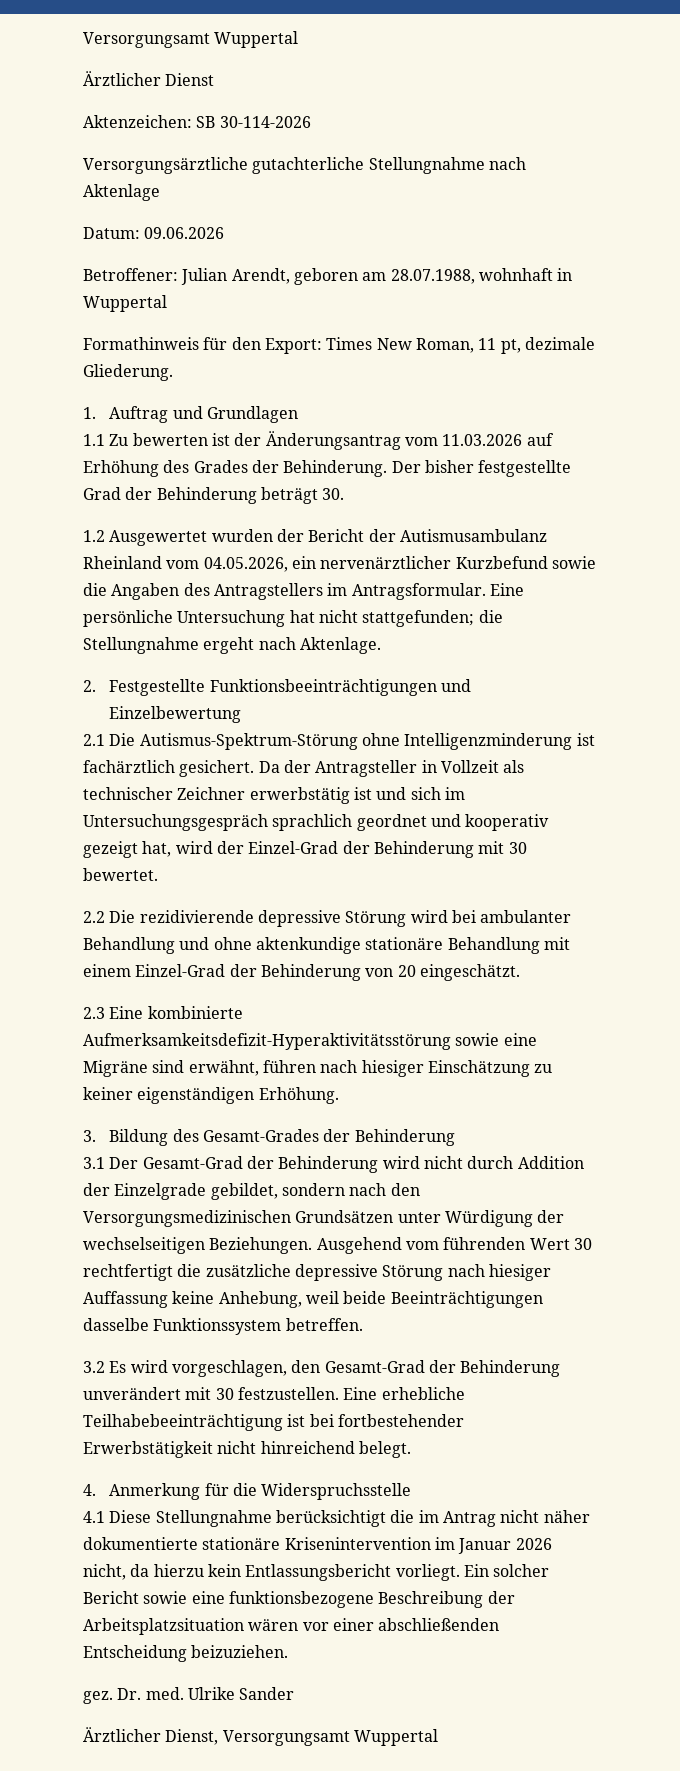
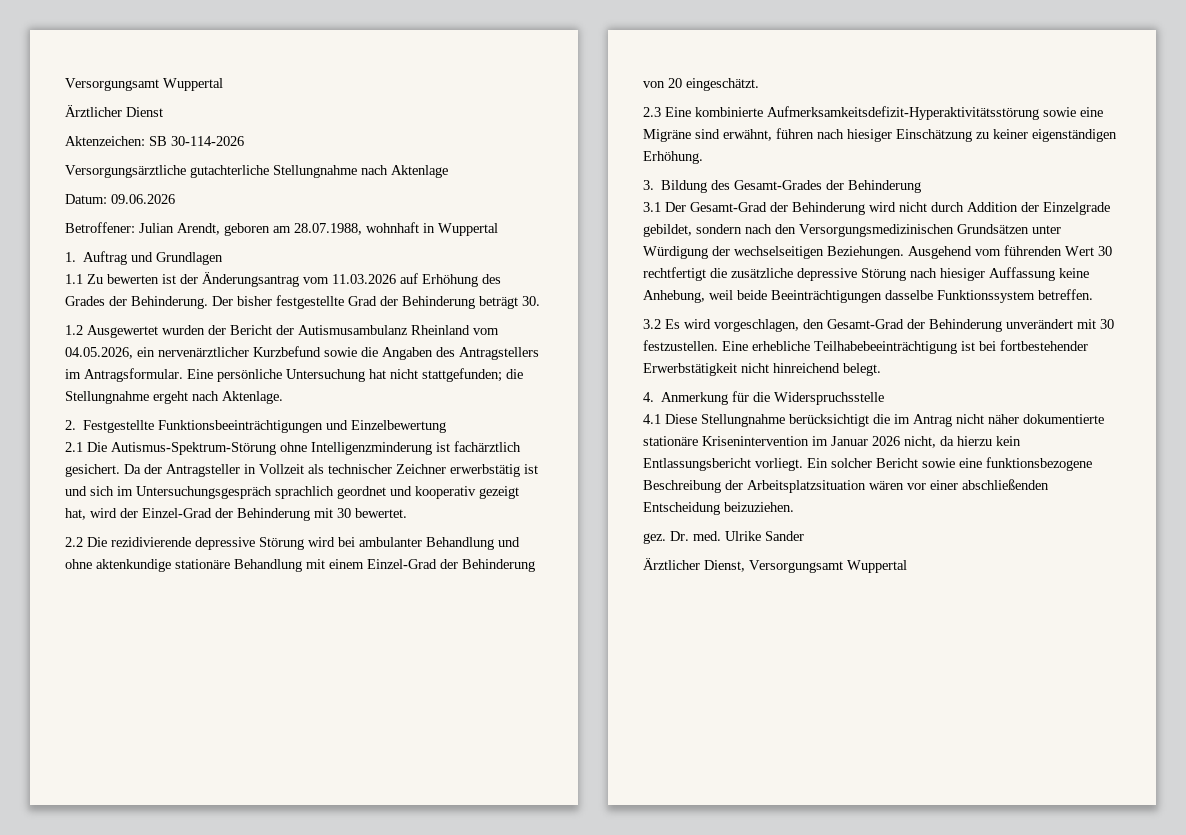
- Formathinweis für den Export: Times New Roman, 11 pt, dezimale Gliederung.

